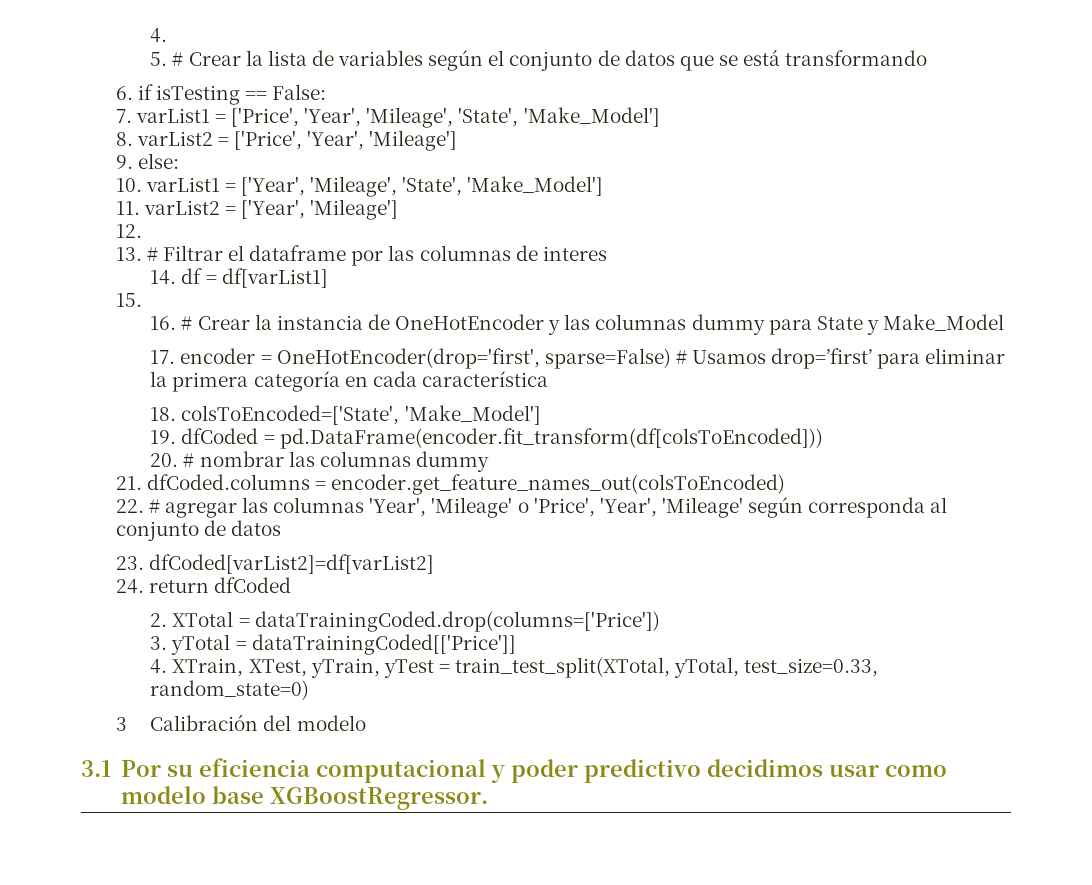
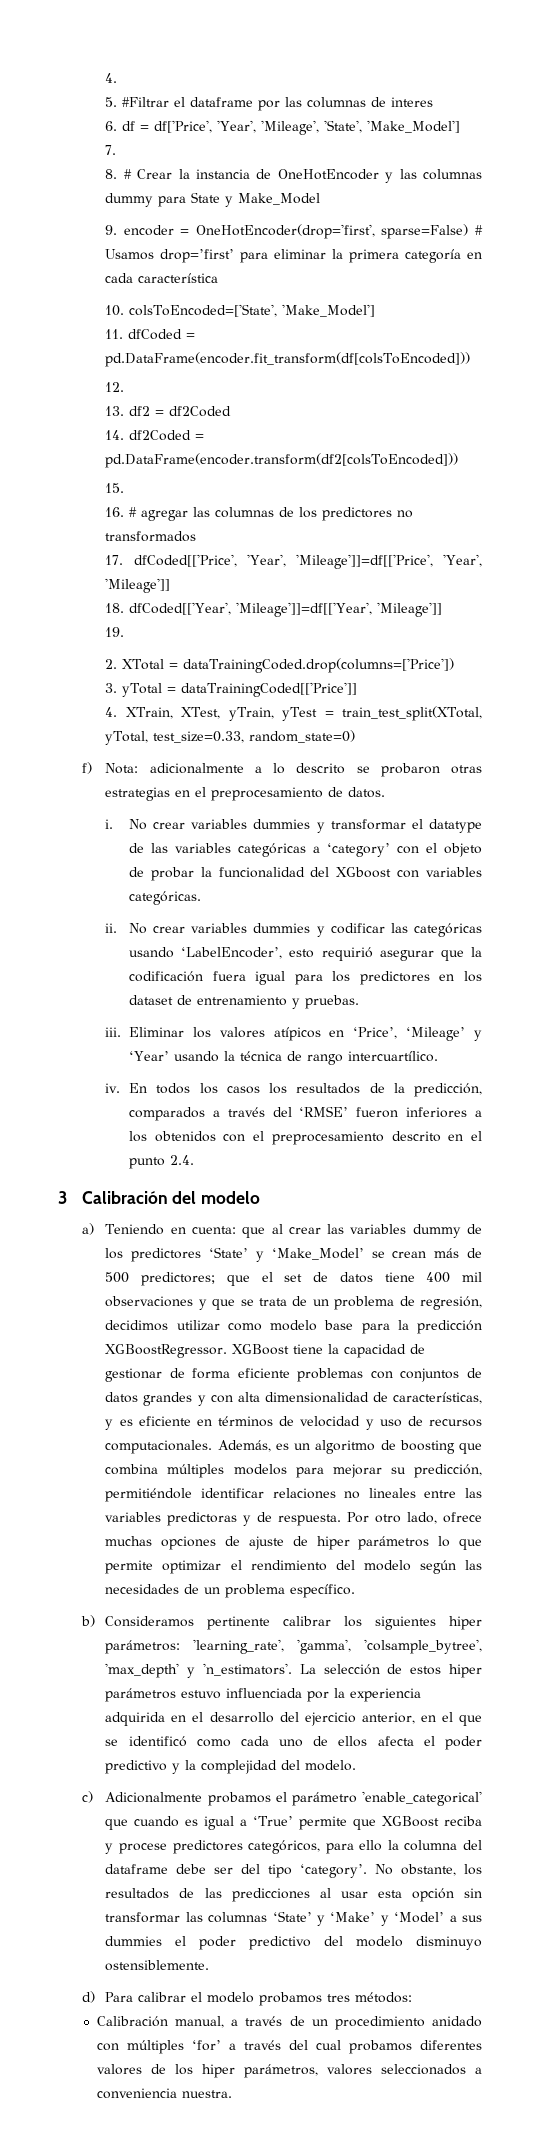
- 5. # Crear la lista de variables según el conjunto de datos que se está transformando
- 6. if isTesting == False:
- 7. varList1 = ['Price', 'Year', 'Mileage', 'State', 'Make_Model']
- 8. varList2 = ['Price', 'Year', 'Mileage']
- 9. else:
- 10. varList1 = ['Year', 'Mileage', 'State', 'Make_Model']
- 11. varList2 = ['Year', 'Mileage']
- 12.
- 13. # Filtrar el dataframe por las columnas de interes
+ 5. #Filtrar el dataframe por las columnas de interes
- 14. df = df[varList1]
- 15.
- 16. # Crear la instancia de OneHotEncoder y las columnas dummy para State y Make_Model
+ 6. df = df['Price', 'Year', 'Mileage', 'State', 'Make_Model']
+ 7.
+ 8. # Crear la instancia de OneHotEncoder y las columnas dummy para State y Make_Model
- 17. encoder = OneHotEncoder(drop='first', sparse=False) # Usamos drop=’first’ para eliminar la primera categoría en cada característica
+ 9. encoder = OneHotEncoder(drop='first', sparse=False) # Usamos drop=’first’ para eliminar la primera categoría en cada característica
- 18. colsToEncoded=['State', 'Make_Model']
+ 10. colsToEncoded=['State', 'Make_Model']
- 19. dfCoded = pd.DataFrame(encoder.fit_transform(df[colsToEncoded]))
+ 11. dfCoded = pd.DataFrame(encoder.fit_transform(df[colsToEncoded]))
- 20. # nombrar las columnas dummy
- 21. dfCoded.columns = encoder.get_feature_names_out(colsToEncoded)
- 22. # agregar las columnas 'Year', 'Mileage' o 'Price', 'Year', 'Mileage' según corresponda al conjunto de datos
- 23. dfCoded[varList2]=df[varList2]
- 24. return dfCoded
+ 12.
+ 13. df2 = df2Coded
+ 14. df2Coded = pd.DataFrame(encoder.transform(df2[colsToEncoded]))
+ 15.
+ 16. # agregar las columnas de los predictores no transformados
+ 17. dfCoded[['Price', 'Year', 'Mileage']]=df[['Price', 'Year', 'Mileage']]
+ 18. dfCoded[['Year', 'Mileage']]=df[['Year', 'Mileage']]
+ 19.
+ f) Nota: adicionalmente a lo descrito se probaron otras estrategias en el preprocesamiento de datos.
+ i. No crear variables dummies y transformar el datatype de las variables categóricas a ‘category’ con el objeto de probar la funcionalidad del XGboost con variables categóricas.
+ ii. No crear variables dummies y codificar las categóricas usando ‘LabelEncoder’, esto requirió asegurar que la codificación fuera igual para los predictores en los dataset de entrenamiento y pruebas.
+ iii. Eliminar los valores atípicos en ‘Price’, ‘Mileage’ y ‘Year’ usando la técnica de rango intercuartílico.
+ iv. En todos los casos los resultados de la predicción, comparados a través del ‘RMSE’ fueron inferiores a los obtenidos con el preprocesamiento descrito en el punto 2.4.
  3 Calibración del modelo
- 3.1 Por su eficiencia computacional y poder predictivo decidimos usar como modelo base XGBoostRegressor.
+ a) Teniendo en cuenta: que al crear las variables dummy de los predictores ‘State’ y ‘Make_Model’ se crean más de 500 predictores; que el set de datos tiene 400 mil observaciones y que se trata de un problema de regresión, decidimos utilizar como modelo base para la predicción XGBoostRegressor. XGBoost tiene la capacidad de gestionar de forma eficiente problemas con conjuntos de datos grandes y con alta dimensionalidad de características, y es eficiente en términos de velocidad y uso de recursos computacionales. Además, es un algoritmo de boosting que combina múltiples modelos para mejorar su predicción, permitiéndole identificar relaciones no lineales entre las variables predictoras y de respuesta. Por otro lado, ofrece muchas opciones de ajuste de hiper parámetros lo que permite optimizar el rendimiento del modelo según las necesidades de un problema específico.
+ b) Consideramos pertinente calibrar los siguientes hiper parámetros: 'learning_rate', 'gamma', 'colsample_bytree', 'max_depth' y 'n_estimators'. La selección de estos hiper parámetros estuvo influenciada por la experiencia adquirida en el desarrollo del ejercicio anterior, en el que se identificó como cada uno de ellos afecta el poder predictivo y la complejidad del modelo.
+ c) Adicionalmente probamos el parámetro 'enable_categorical' que cuando es igual a ‘True’ permite que XGBoost reciba y procese predictores categóricos, para ello la columna del dataframe debe ser del tipo ‘category’. No obstante, los resultados de las predicciones al usar esta opción sin transformar las columnas ‘State’ y ‘Make’ y ‘Model’ a sus dummies el poder predictivo del modelo disminuyo ostensiblemente.
+ d) Para calibrar el modelo probamos tres métodos:
+ Calibración manual, a través de un procedimiento anidado con múltiples ‘for’ a través del cual probamos diferentes valores de los hiper parámetros, valores seleccionados a conveniencia nuestra.

